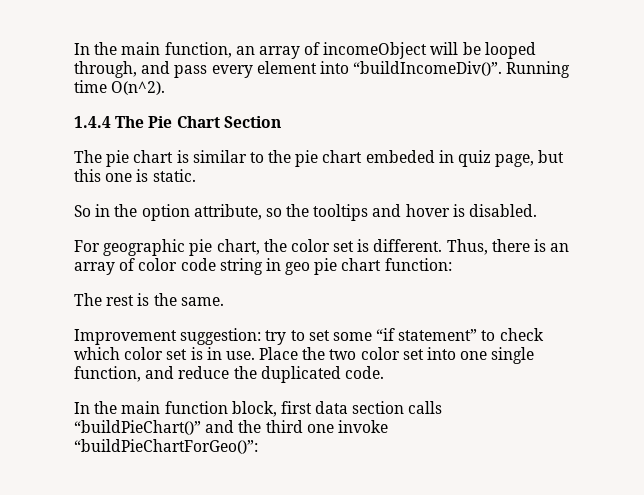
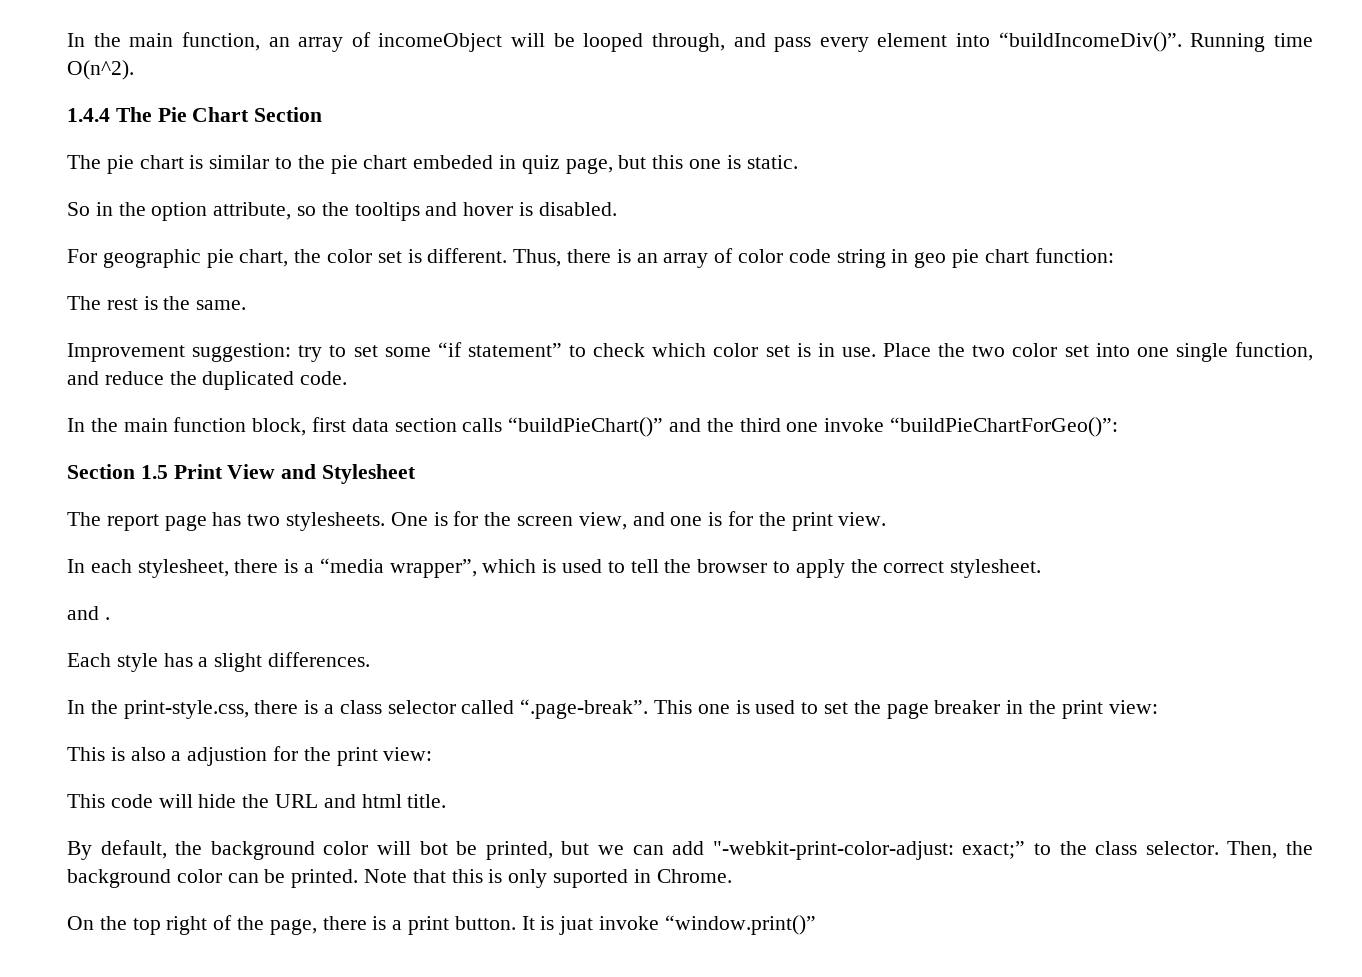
+ Section 1.5 Print View and Stylesheet
+ The report page has two stylesheets. One is for the screen view, and one is for the print view.
+ In each stylesheet, there is a “media wrapper”, which is used to tell the browser to apply the correct stylesheet.
+ and .
+ Each style has a slight differences.
+ In the print-style.css, there is a class selector called “.page-break”. This one is used to set the page breaker in the print view:
+ This is also a adjustion for the print view:
+ This code will hide the URL and html title.
+ By default, the background color will bot be printed, but we can add "-webkit-print-color-adjust: exact;” to the class selector. Then, the background color can be printed. Note that this is only suported in Chrome.
+ On the top right of the page, there is a print button. It is juat invoke “window.print()”

